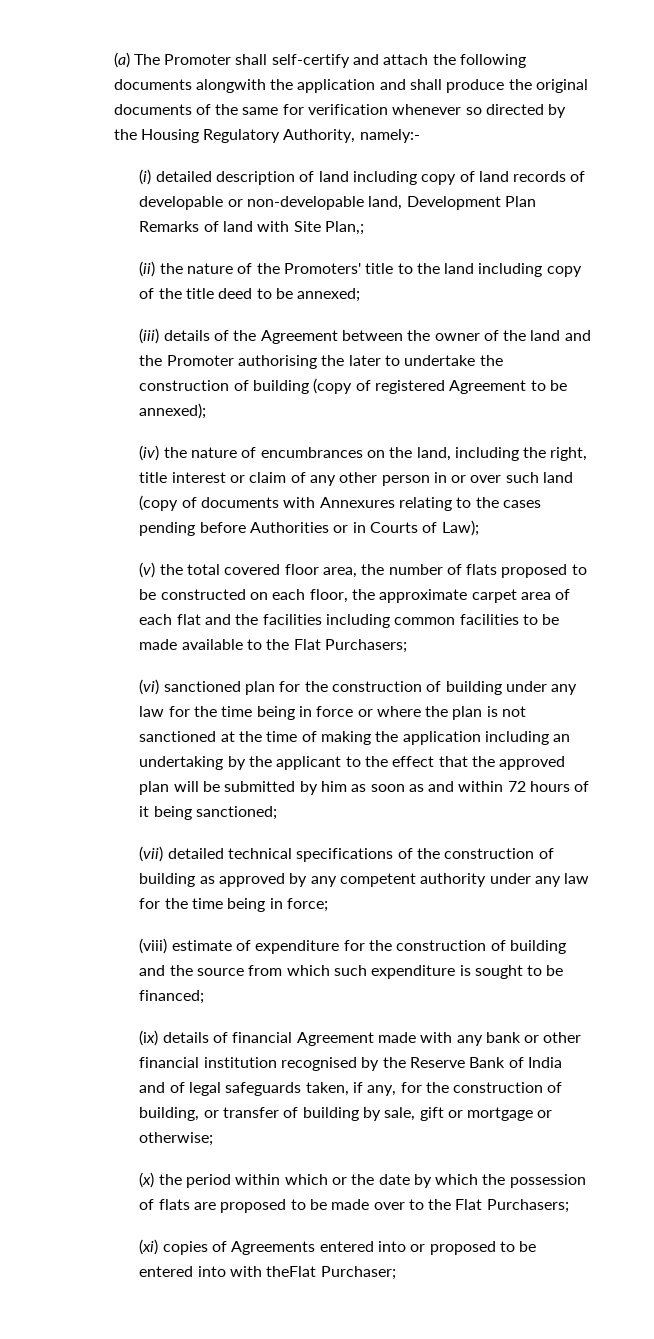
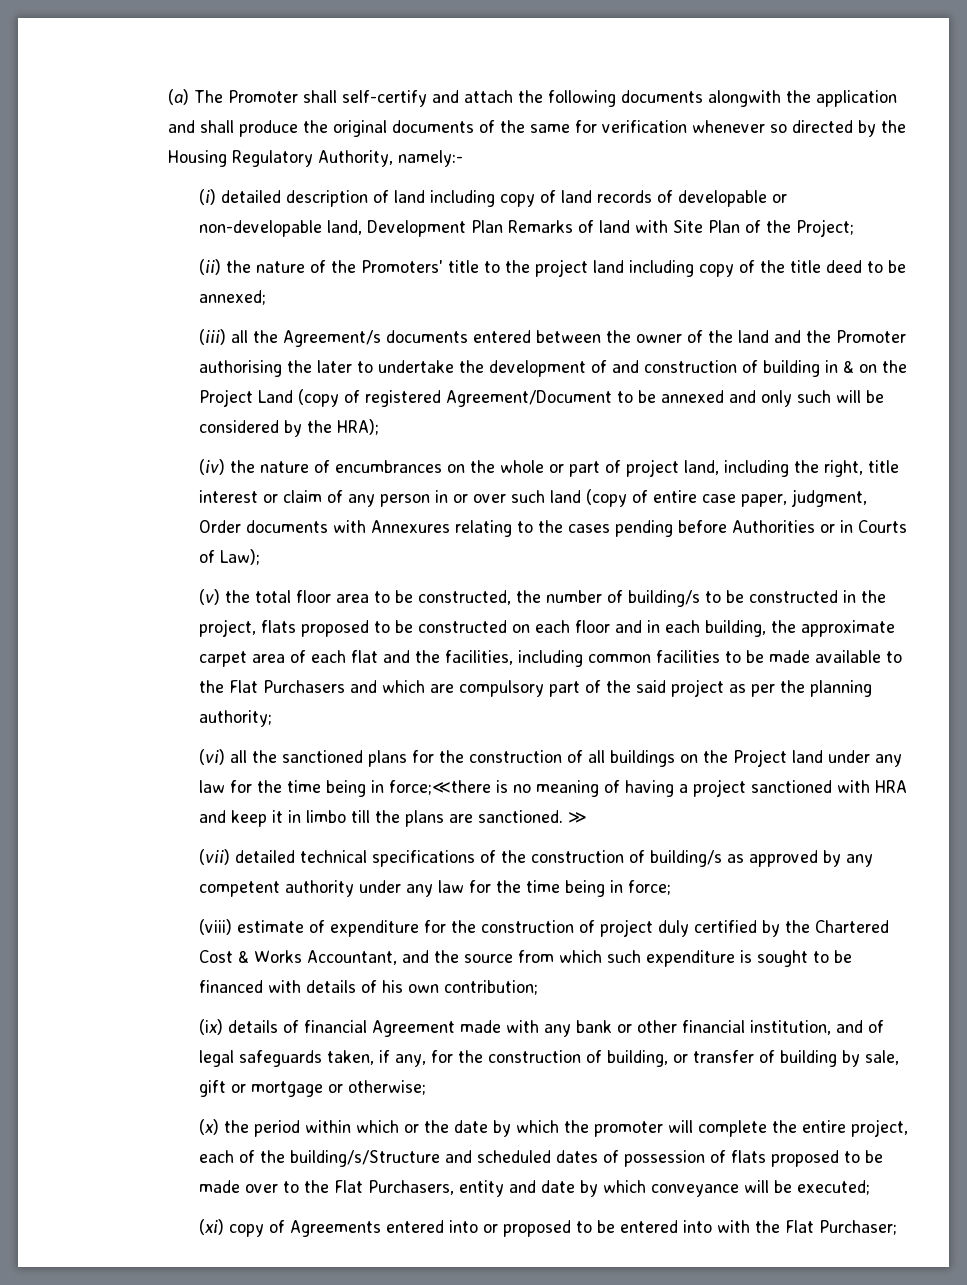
- (i) detailed description of land including copy of land records of developable or non-developable land, Development Plan Remarks of land with Site Plan,;
+ (i) detailed description of land including copy of land records of developable or non-developable land, Development Plan Remarks of land with Site Plan of the Project;
- (ii) the nature of the Promoters' title to the land including copy of the title deed to be annexed;
+ (ii) the nature of the Promoters' title to the project land including copy of the title deed to be annexed;
- (iii) details of the Agreement between the owner of the land and the Promoter authorising the later to undertake the construction of building (copy of registered Agreement to be annexed);
+ (iii) all the Agreement/s documents entered between the owner of the land and the Promoter authorising the later to undertake the development of and construction of building in & on the Project Land (copy of registered Agreement/Document to be annexed and only such will be considered by the HRA);
- (iv) the nature of encumbrances on the land, including the right, title interest or claim of any other person in or over such land (copy of documents with Annexures relating to the cases pending before Authorities or in Courts of Law);
+ (iv) the nature of encumbrances on the whole or part of project land, including the right, title interest or claim of any person in or over such land (copy of entire case paper, judgment, Order documents with Annexures relating to the cases pending before Authorities or in Courts of Law);
- (v) the total covered floor area, the number of flats proposed to be constructed on each floor, the approximate carpet area of each flat and the facilities including common facilities to be made available to the Flat Purchasers;
- (vi) sanctioned plan for the construction of building under any law for the time being in force or where the plan is not sanctioned at the time of making the application including an undertaking by the applicant to the effect that the approved plan will be submitted by him as soon as and within 72 hours of it being sanctioned;
+ (v) the total floor area to be constructed, the number of building/s to be constructed in the project, flats proposed to be constructed on each floor and in each building, the approximate carpet area of each flat and the facilities, including common facilities to be made available to the Flat Purchasers and which are compulsory part of the said project as per the planning authority;
+ (vi) all the sanctioned plans for the construction of all buildings on the Project land under any law for the time being in force;≪there is no meaning of having a project sanctioned with HRA and keep it in limbo till the plans are sanctioned. ≫
- (vii) detailed technical specifications of the construction of building as approved by any competent authority under any law for the time being in force;
+ (vii) detailed technical specifications of the construction of building/s as approved by any competent authority under any law for the time being in force;
- (viii) estimate of expenditure for the construction of building and the source from which such expenditure is sought to be financed;
+ (viii) estimate of expenditure for the construction of project duly certified by the Chartered Cost & Works Accountant, and the source from which such expenditure is sought to be financed with details of his own contribution;
- (ix) details of financial Agreement made with any bank or other financial institution recognised by the Reserve Bank of India and of legal safeguards taken, if any, for the construction of building, or transfer of building by sale, gift or mortgage or otherwise;
+ (ix) details of financial Agreement made with any bank or other financial institution, and of legal safeguards taken, if any, for the construction of building, or transfer of building by sale, gift or mortgage or otherwise;
- (x) the period within which or the date by which the possession of flats are proposed to be made over to the Flat Purchasers;
+ (x) the period within which or the date by which the promoter will complete the entire project, each of the building/s/Structure and scheduled dates of possession of flats proposed to be made over to the Flat Purchasers, entity and date by which conveyance will be executed;
- (xi) copies of Agreements entered into or proposed to be entered into with theFlat Purchaser;
+ (xi) copy of Agreements entered into or proposed to be entered into with the Flat Purchaser;

